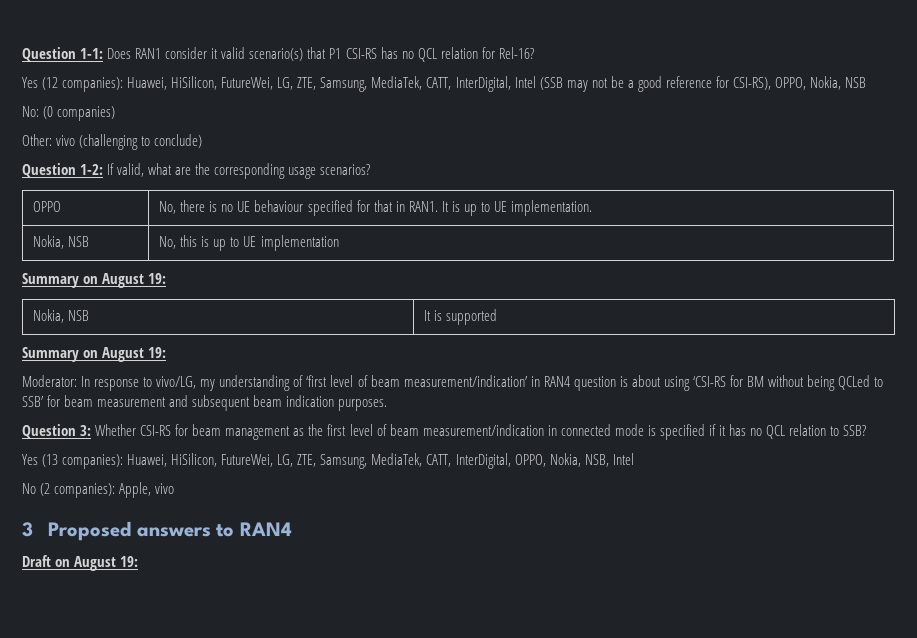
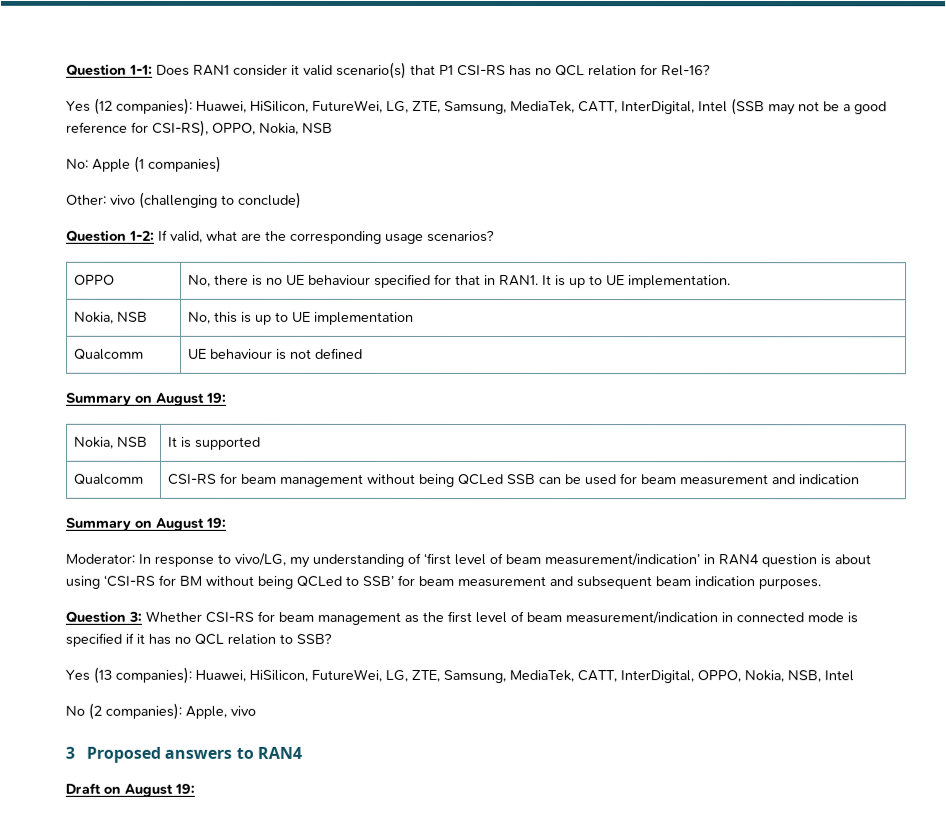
- No: (0 companies)
+ No: Apple (1 companies)
+ Qualcomm | UE behaviour is not defined
+ Qualcomm | CSI-RS for beam management without being QCLed SSB can be used for beam measurement and indication

